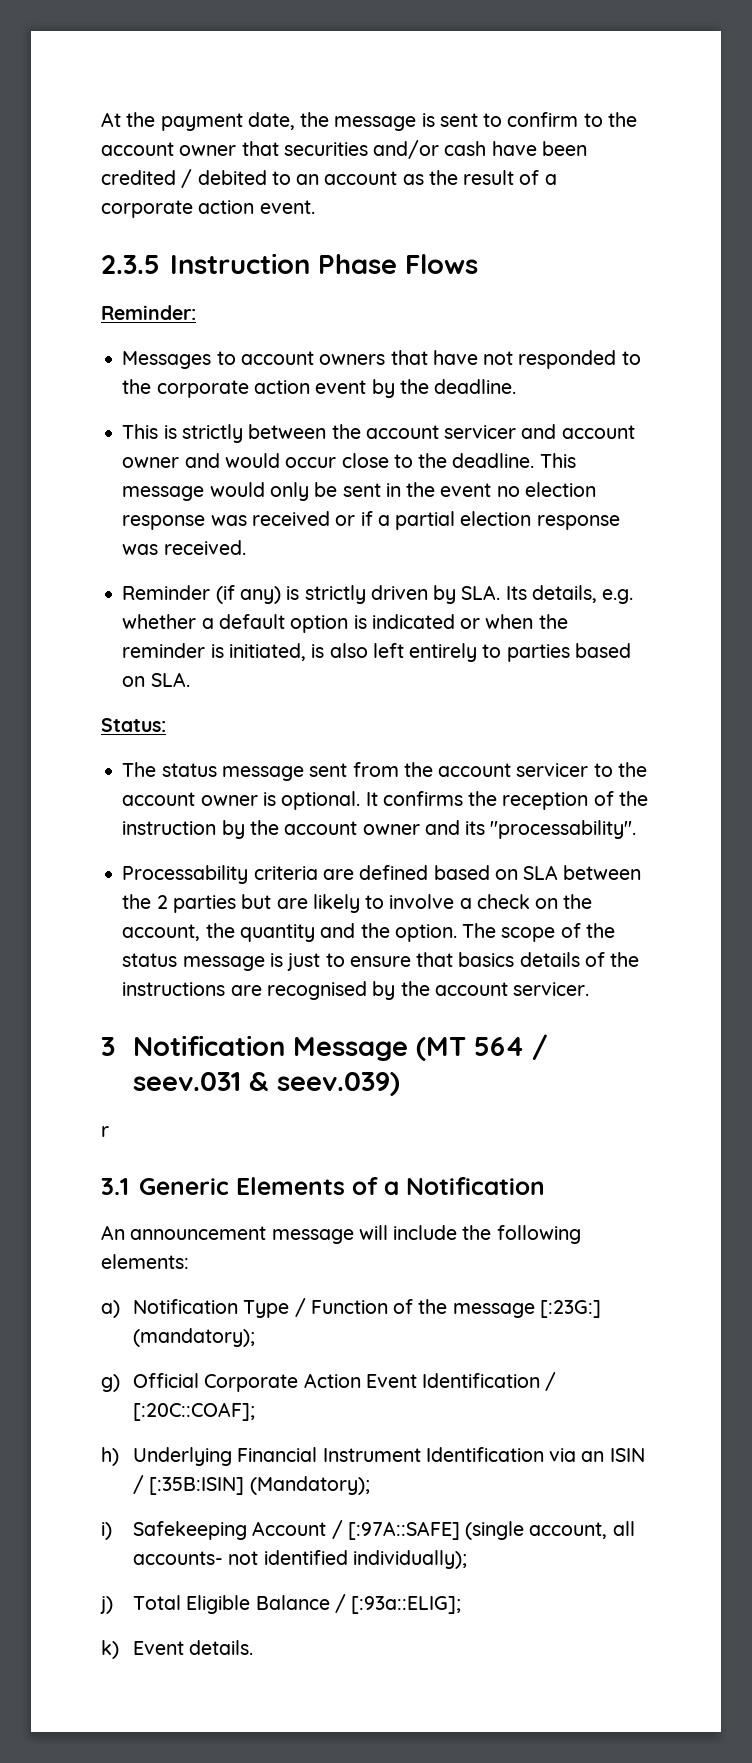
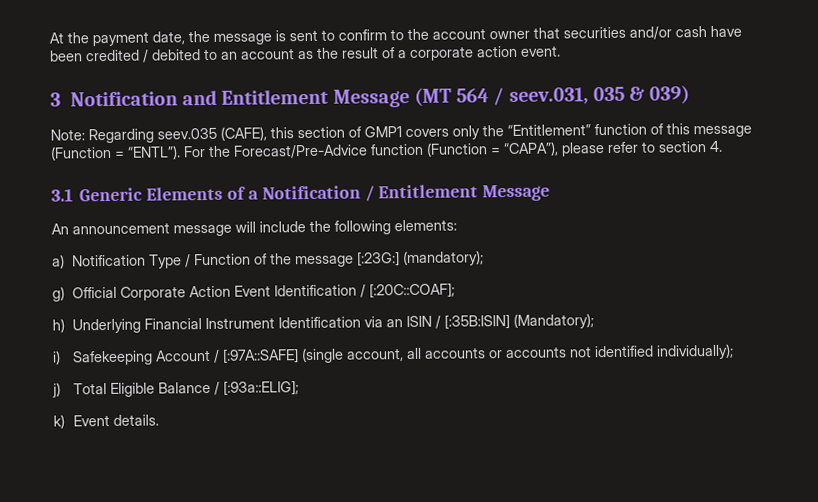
- 2.3.5 Instruction Phase Flows
- Reminder:
- Messages to account owners that have not responded to the corporate action event by the deadline.
- This is strictly between the account servicer and account owner and would occur close to the deadline. This message would only be sent in the event no election response was received or if a partial election response was received.
- Reminder (if any) is strictly driven by SLA. Its details, e.g. whether a default option is indicated or when the reminder is initiated, is also left entirely to parties based on SLA.
- Status:
- The status message sent from the account servicer to the account owner is optional. It confirms the reception of the instruction by the account owner and its "processability".
- Processability criteria are defined based on SLA between the 2 parties but are likely to involve a check on the account, the quantity and the option. The scope of the status message is just to ensure that basics details of the instructions are recognised by the account servicer.
- 3 Notification Message (MT 564 / seev.031 & seev.039)
- r
+ 3 Notification and Entitlement Message (MT 564 / seev.031, 035 & 039)
+ Note: Regarding seev.035 (CAFE), this section of GMP1 covers only the “Entitlement” function of this message (Function = “ENTL”). For the Forecast/Pre-Advice function (Function = “CAPA”), please refer to section 4.
- 3.1 Generic Elements of a Notification
+ 3.1 Generic Elements of a Notification / Entitlement Message
- i) Safekeeping Account / [:97A::SAFE] (single account, all accounts- not identified individually);
+ i) Safekeeping Account / [:97A::SAFE] (single account, all accounts or accounts not identified individually);

